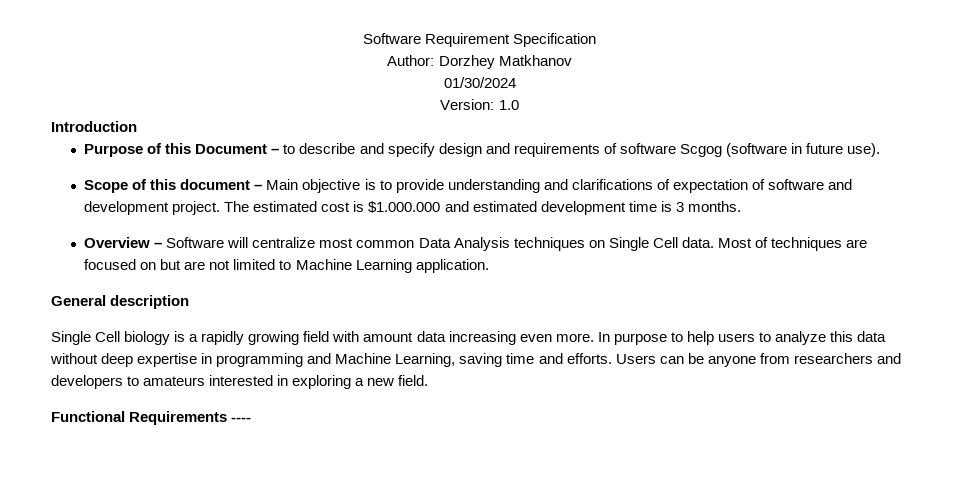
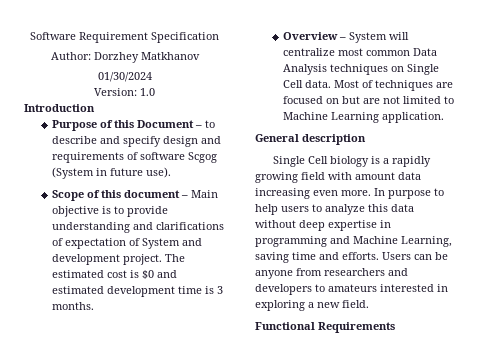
- Purpose of this Document – to describe and specify design and requirements of software Scgog (software in future use).
+ Purpose of this Document – to describe and specify design and requirements of software Scgog (System in future use).
- Scope of this document – Main objective is to provide understanding and clarifications of expectation of software and development project.
+ Scope of this document – Main objective is to provide understanding and clarifications of expectation of System and development project.
- The estimated cost is $1.000.000 and estimated development time is 3 months.
+ The estimated cost is $0 and estimated development time is 3 months.
- Overview – Software will centralize most common Data Analysis techniques on Single Cell data.
+ Overview – System will centralize most common Data Analysis techniques on Single Cell data.
- Functional Requirements ----
+ Functional Requirements

